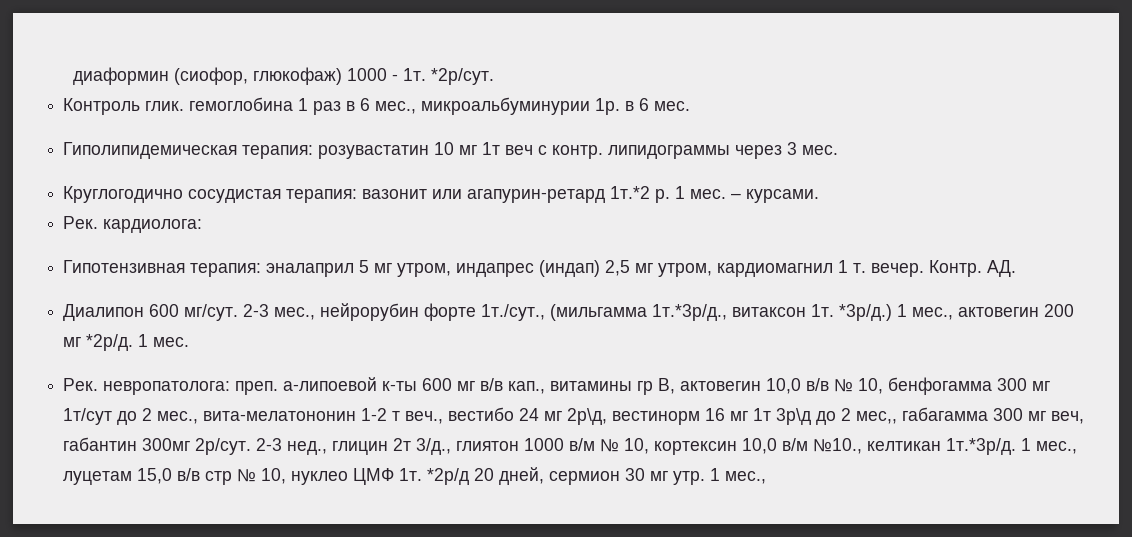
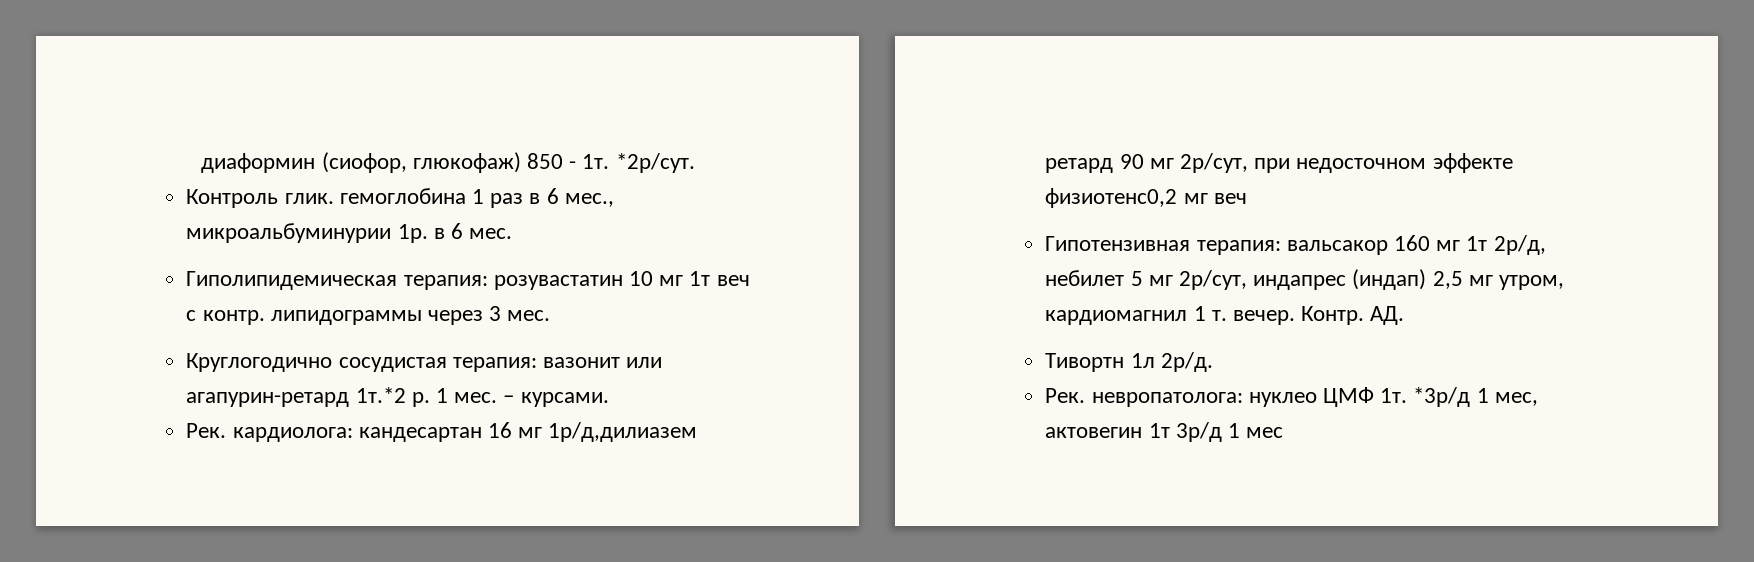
- диаформин (сиофор, глюкофаж) 1000 - 1т.
+ диаформин (сиофор, глюкофаж) 850 - 1т.
- Рек. кардиолога:
- Гипотензивная терапия: эналаприл 5 мг утром, индапрес (индап) 2,5 мг утром, кардиомагнил 1 т. вечер.
+ Рек. кардиолога: кандесартан 16 мг 1р/д,дилиазем ретард 90 мг 2р/сут, при недосточном эффекте физиотенс0,2 мг веч
+ Гипотензивная терапия: вальсакор 160 мг 1т 2р/д, небилет 5 мг 2р/сут, индапрес (индап) 2,5 мг утром, кардиомагнил 1 т. вечер.
- Диалипон 600 мг/сут. 2-3 мес., нейрорубин форте 1т./сут., (мильгамма 1т.*3р/д., витаксон 1т. *3р/д.) 1 мес., актовегин 200 мг *2р/д. 1 мес.
- Рек. невропатолога: преп. а-липоевой к-ты 600 мг в/в кап., витамины гр В, актовегин 10,0 в/в № 10, бенфогамма 300 мг 1т/сут до 2 мес., вита-мелатононин 1-2 т веч., вестибо 24 мг 2р\д, вестинорм 16 мг 1т 3р\д до 2 мес,, габагамма 300 мг веч, габантин 300мг 2р/сут. 2-3 нед., глицин 2т 3/д., глиятон 1000 в/м № 10, кортексин 10,0 в/м №10., келтикан 1т.*3р/д. 1 мес., луцетам 15,0 в/в стр № 10, нуклео ЦМФ 1т. *2р/д 20 дней, сермион 30 мг утр. 1 мес.,
+ Тивортн 1л 2р/д.
+ Рек. невропатолога: нуклео ЦМФ 1т. *3р/д 1 мес, актовегин 1т 3р/д 1 мес

